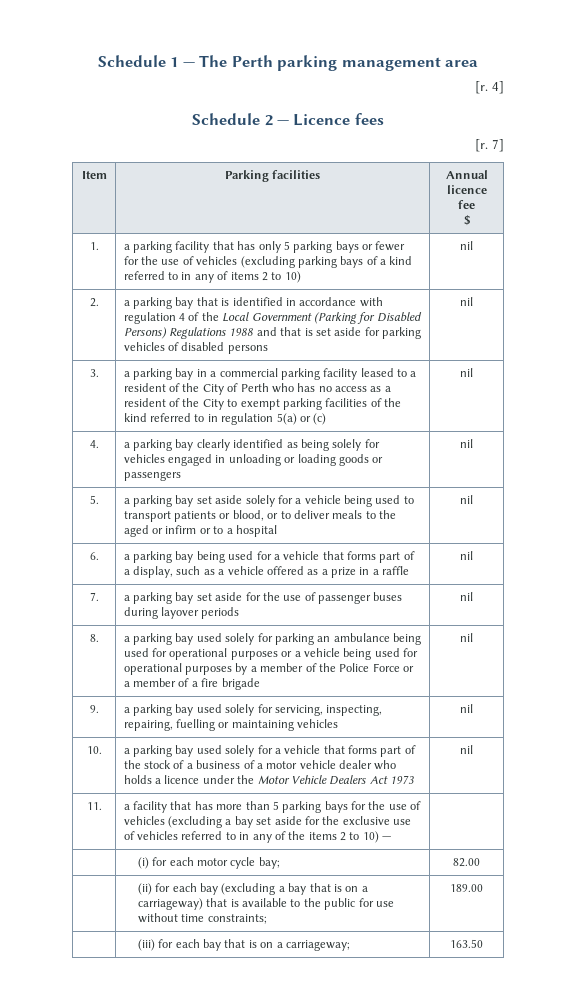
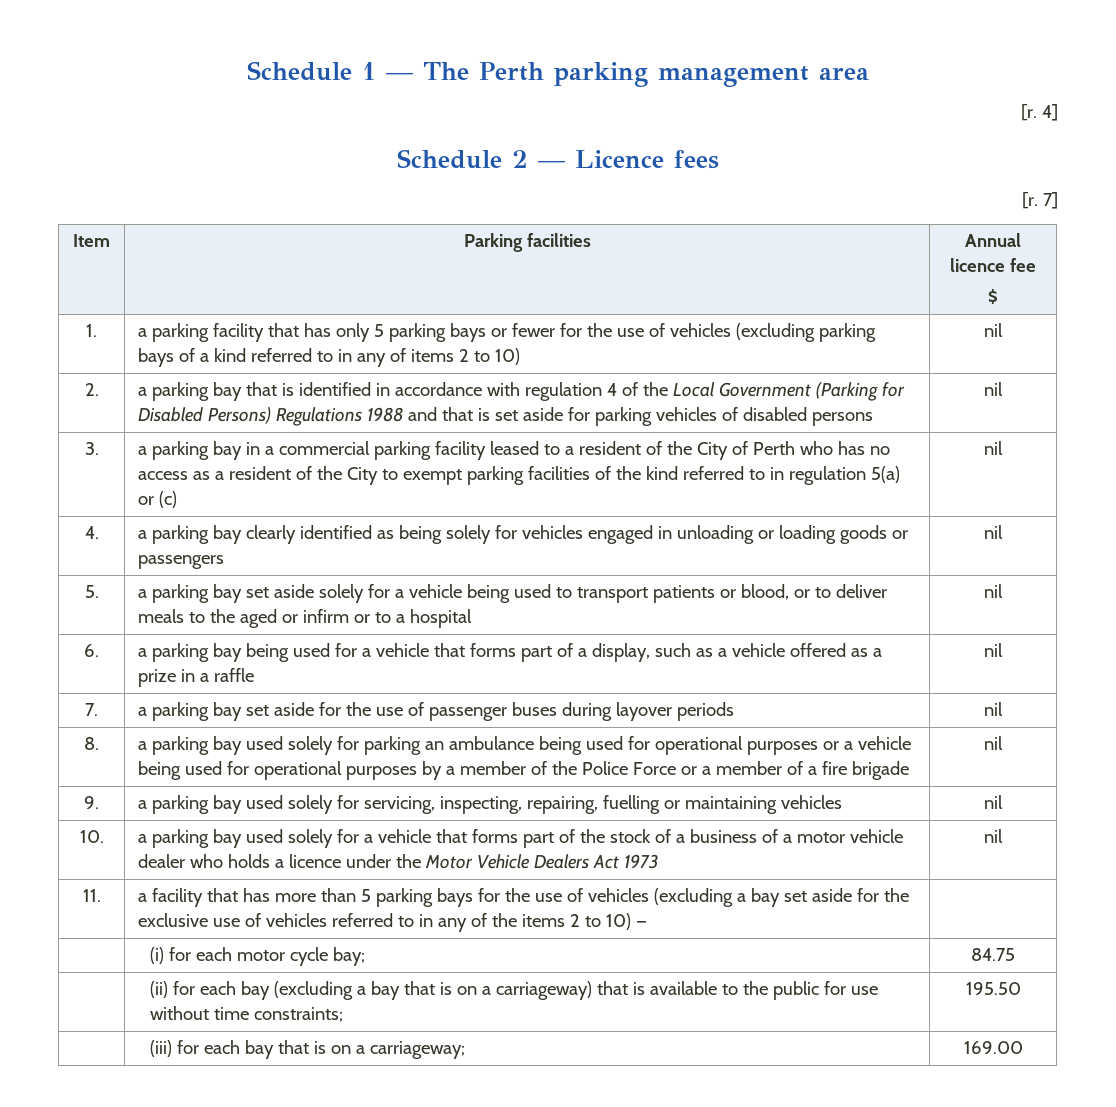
- | (i) for each motor cycle bay; | 82.00
+ | (i) for each motor cycle bay; | 84.75
- | (ii) for each bay (excluding a bay that is on a carriageway) that is available to the public for use without time constraints; | 189.00
+ | (ii) for each bay (excluding a bay that is on a carriageway) that is available to the public for use without time constraints; | 195.50
- | (iii) for each bay that is on a carriageway; | 163.50
+ | (iii) for each bay that is on a carriageway; | 169.00

